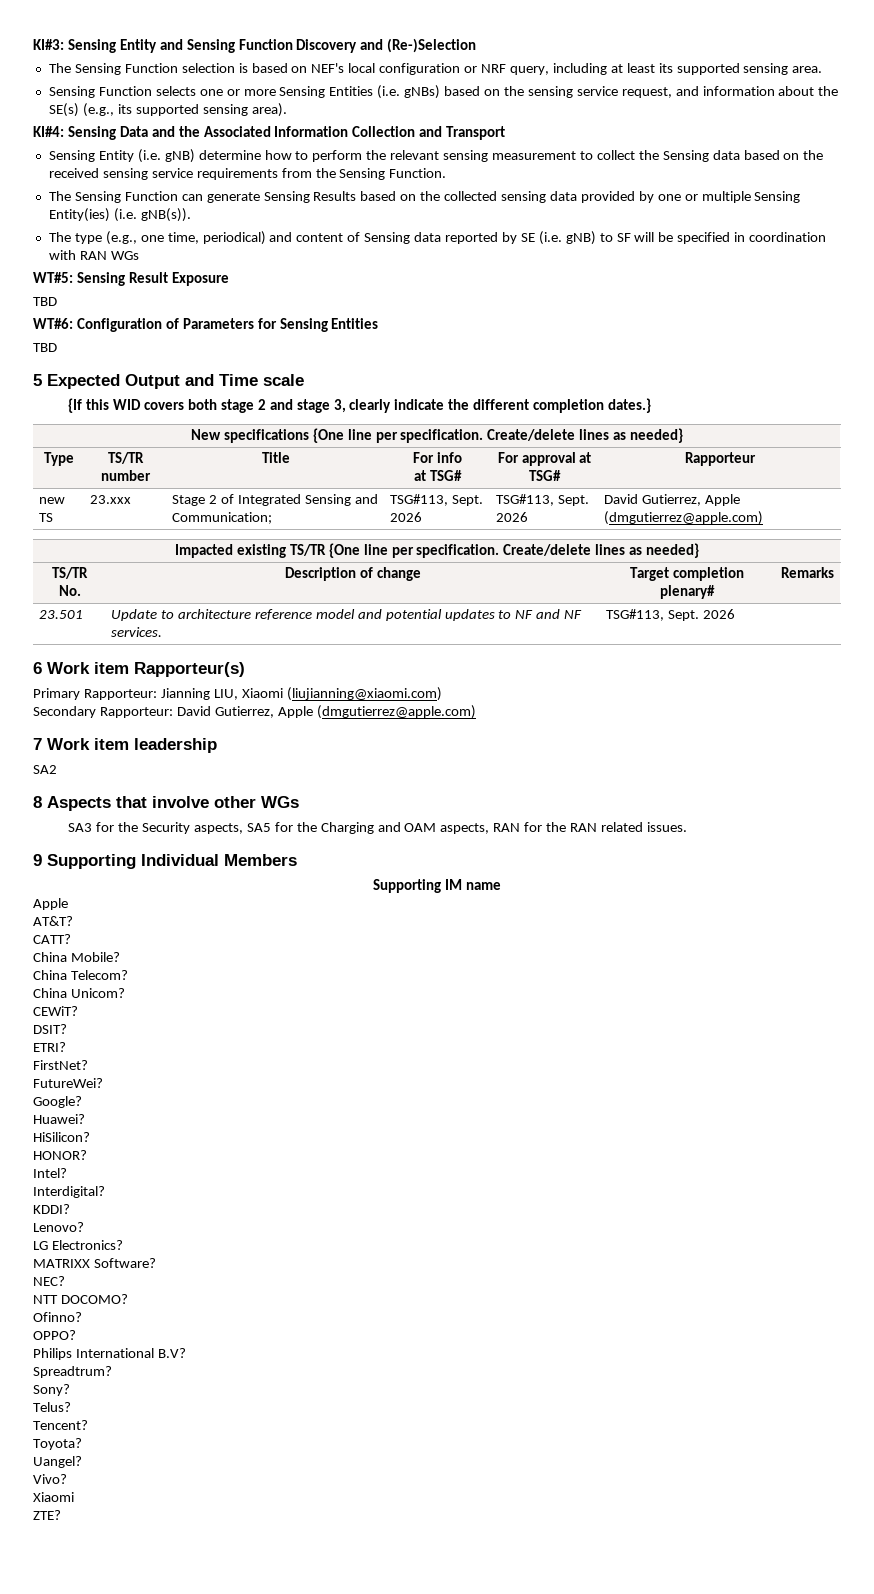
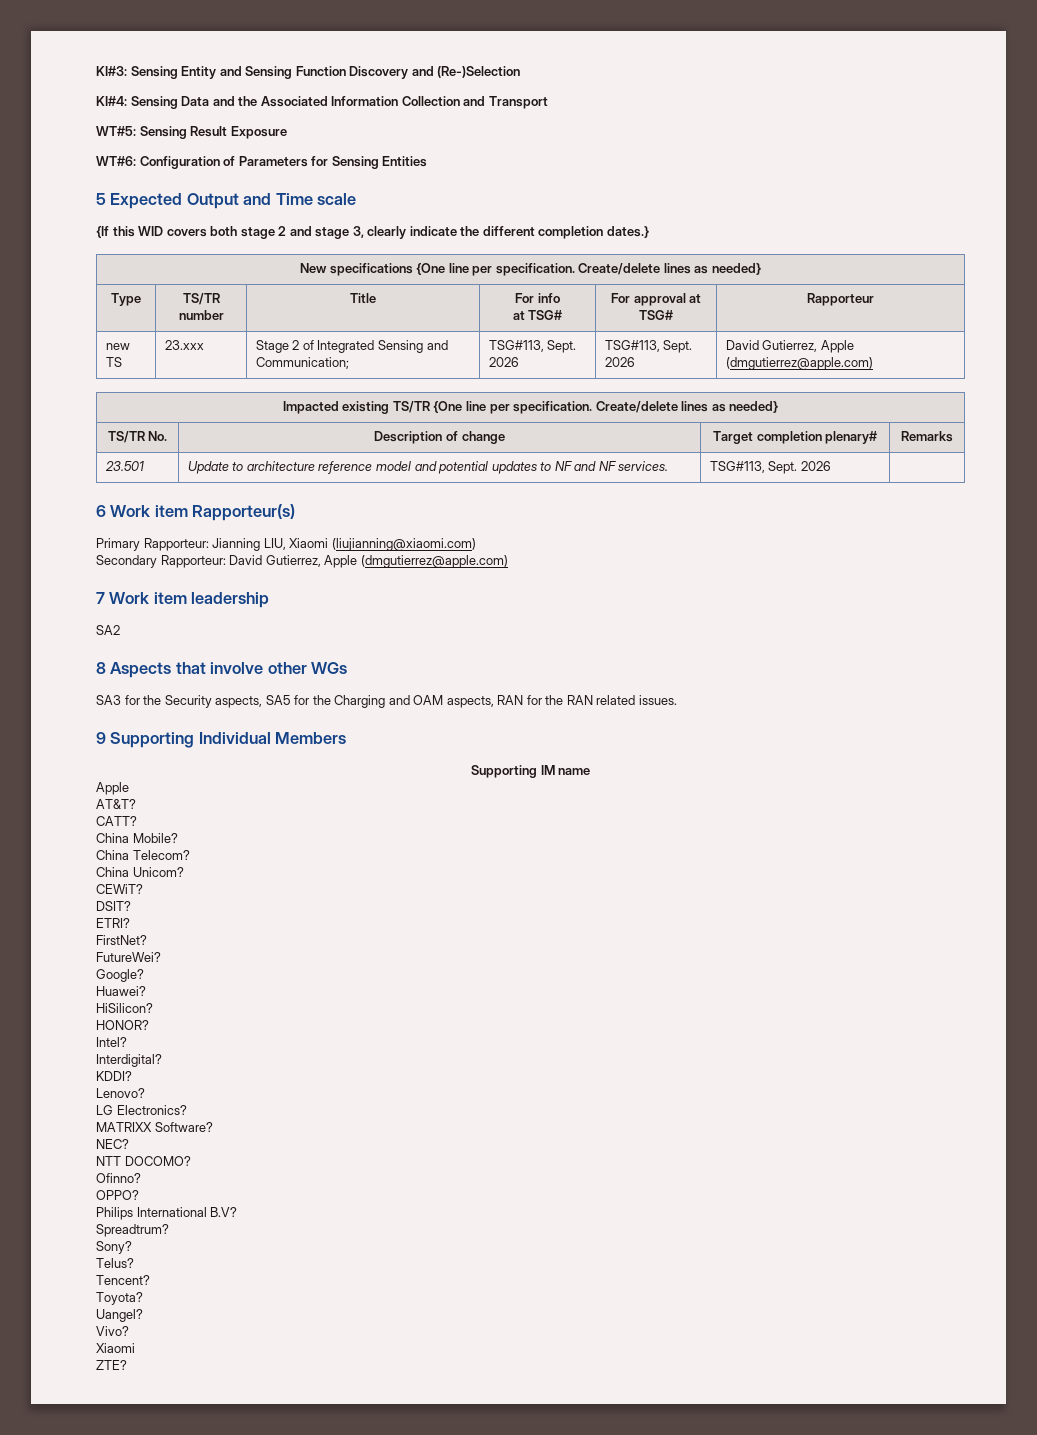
- The Sensing Function selection is based on NEF's local configuration or NRF query, including at least its supported sensing area.
- Sensing Function selects one or more Sensing Entities (i.e. gNBs) based on the sensing service request, and information about the SE(s) (e.g., its supported sensing area).
- Sensing Entity (i.e. gNB) determine how to perform the relevant sensing measurement to collect the Sensing data based on the received sensing service requirements from the Sensing Function.
- The Sensing Function can generate Sensing Results based on the collected sensing data provided by one or multiple Sensing Entity(ies) (i.e. gNB(s)).
- The type (e.g., one time, periodical) and content of Sensing data reported by SE (i.e. gNB) to SF will be specified in coordination with RAN WGs
  WT#5: Sensing Result Exposure
- TBD
  WT#6: Configuration of Parameters for Sensing Entities
- TBD

